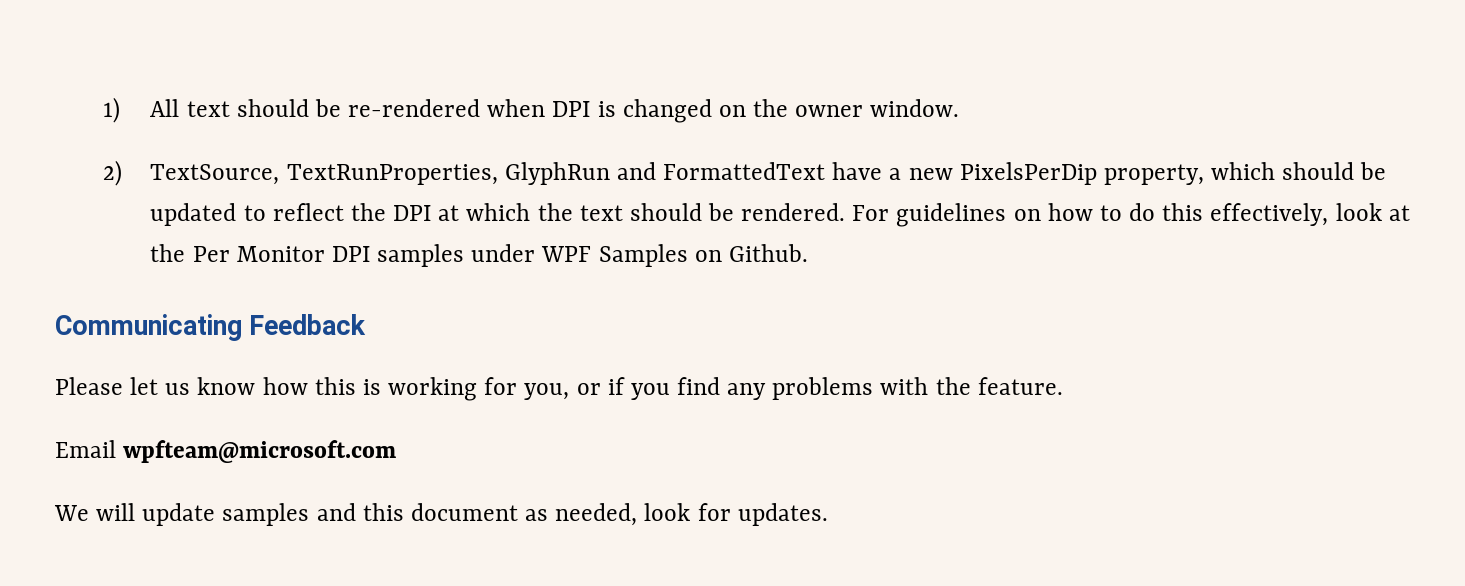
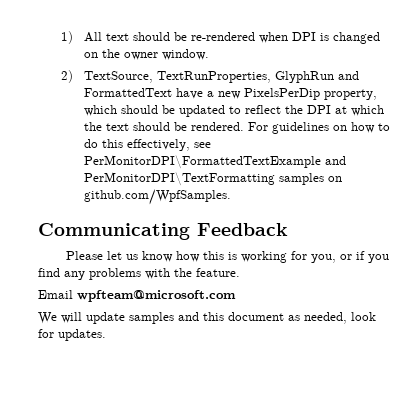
- For guidelines on how to do this effectively, look at the Per Monitor DPI samples under WPF Samples on Github.
+ For guidelines on how to do this effectively, see PerMonitorDPI\FormattedTextExample and PerMonitorDPI\TextFormatting samples on github.com/WpfSamples.

